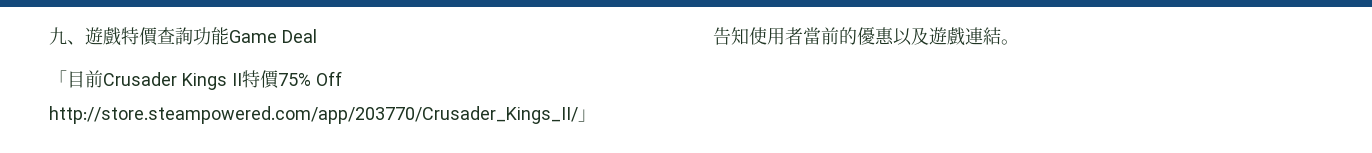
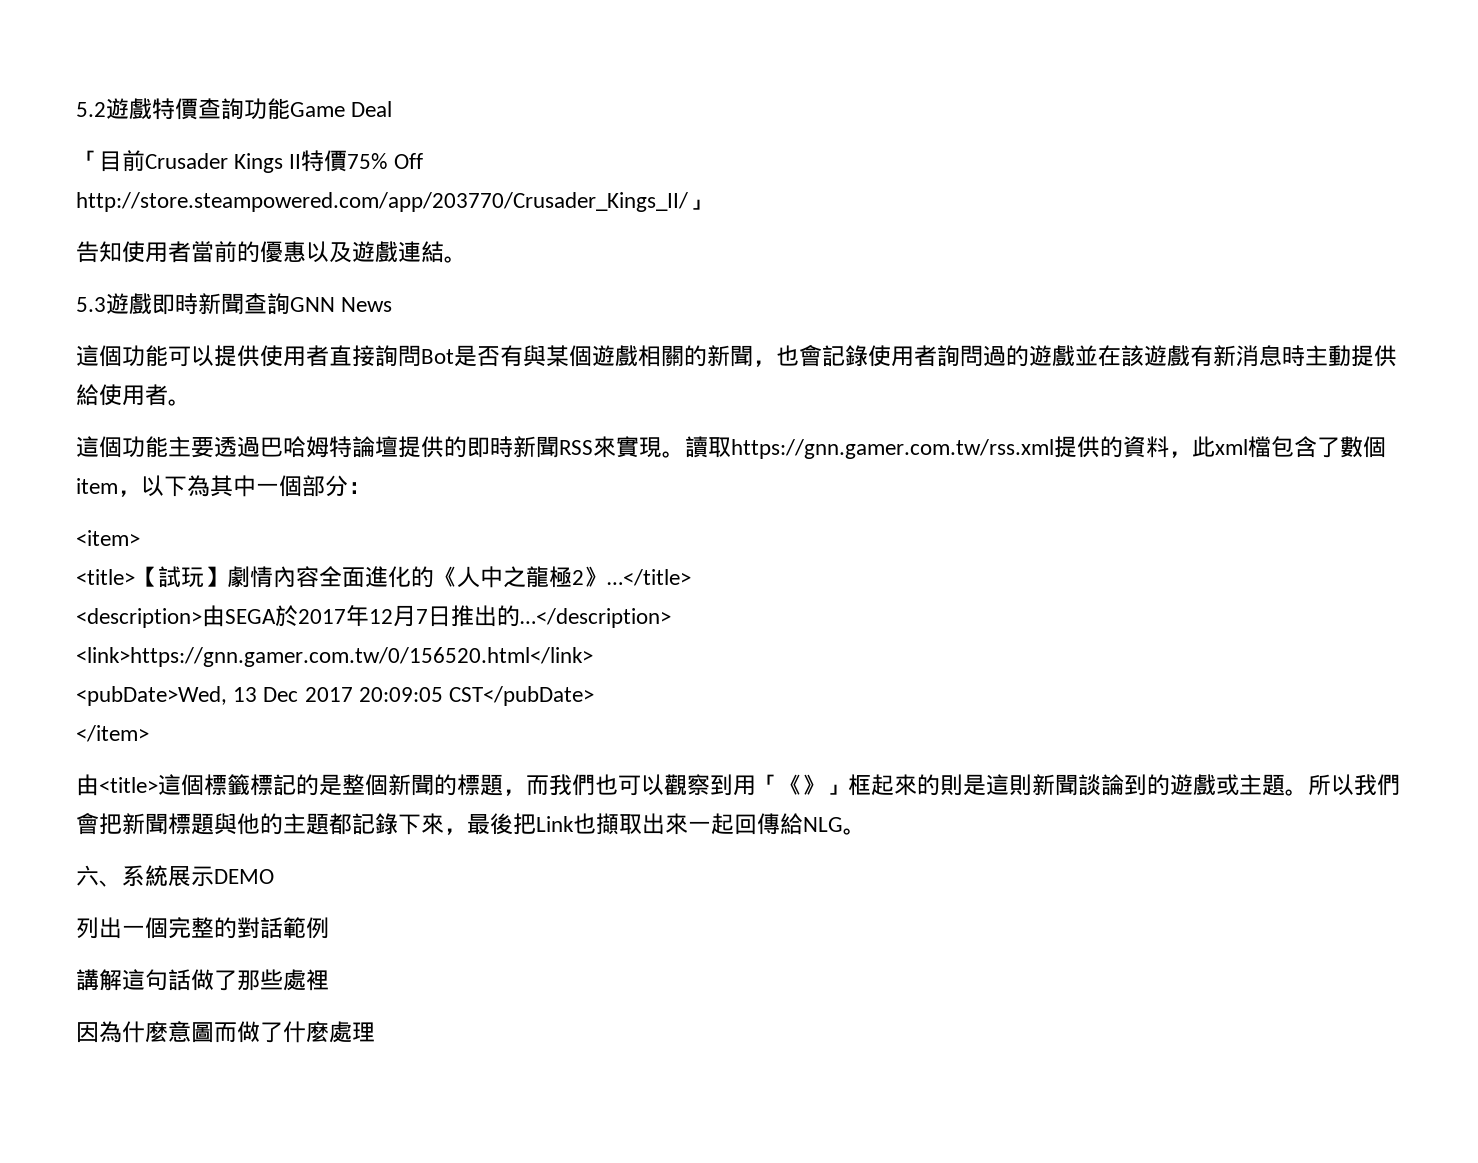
- 九、遊戲特價查詢功能Game Deal
+ 5.2遊戲特價查詢功能Game Deal
+ 5.3遊戲即時新聞查詢GNN News
+ 這個功能可以提供使用者直接詢問Bot是否有與某個遊戲相關的新聞，也會記錄使用者詢問過的遊戲並在該遊戲有新消息時主動提供給使用者。
+ 這個功能主要透過巴哈姆特論壇提供的即時新聞RSS來實現。讀取https://gnn.gamer.com.tw/rss.xml提供的資料，此xml檔包含了數個item，以下為其中一個部分：
+ <item>
+ <title>【試玩】劇情內容全面進化的《人中之龍極2》…</title>
+ <description>由SEGA於2017年12月7日推出的…</description>
+ <link>https://gnn.gamer.com.tw/0/156520.html</link>
+ <pubDate>Wed, 13 Dec 2017 20:09:05 CST</pubDate>
+ </item>
+ 由<title>這個標籤標記的是整個新聞的標題，而我們也可以觀察到用「《》」框起來的則是這則新聞談論到的遊戲或主題。所以我們會把新聞標題與他的主題都記錄下來，最後把Link也擷取出來一起回傳給NLG。
+ 六、系統展示DEMO
+ 列出一個完整的對話範例
+ 講解這句話做了那些處裡
+ 因為什麼意圖而做了什麼處理

